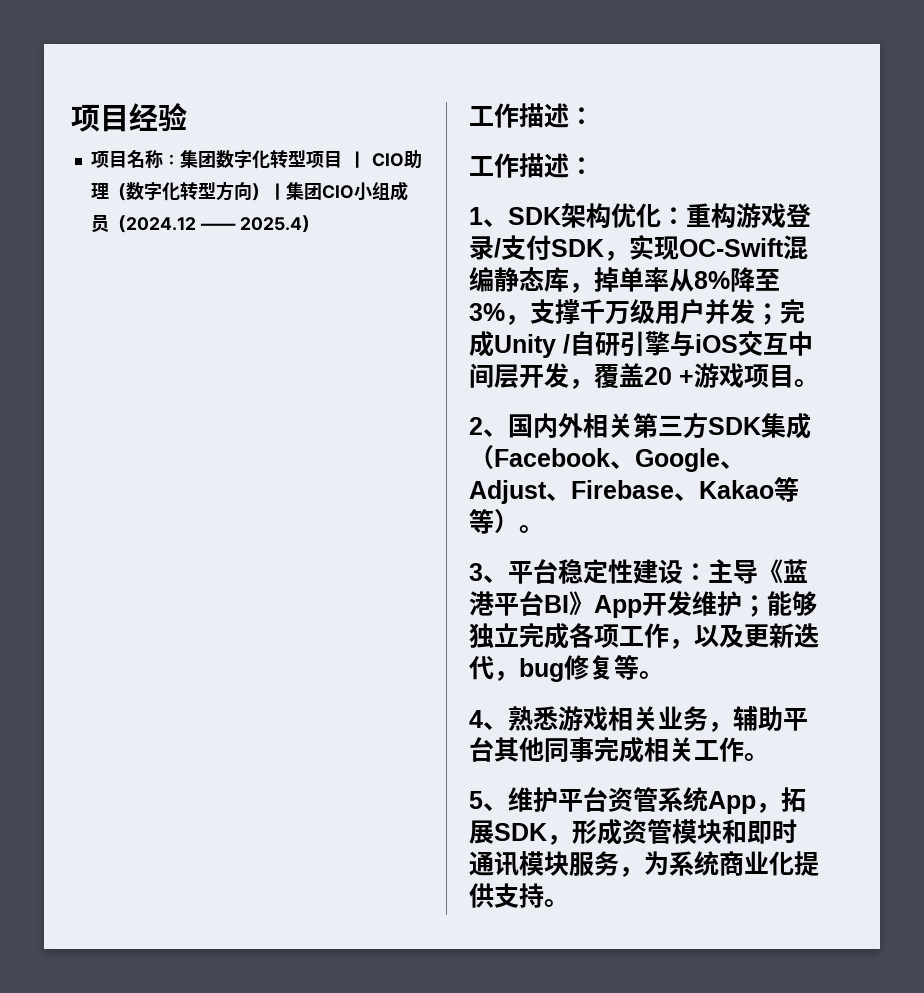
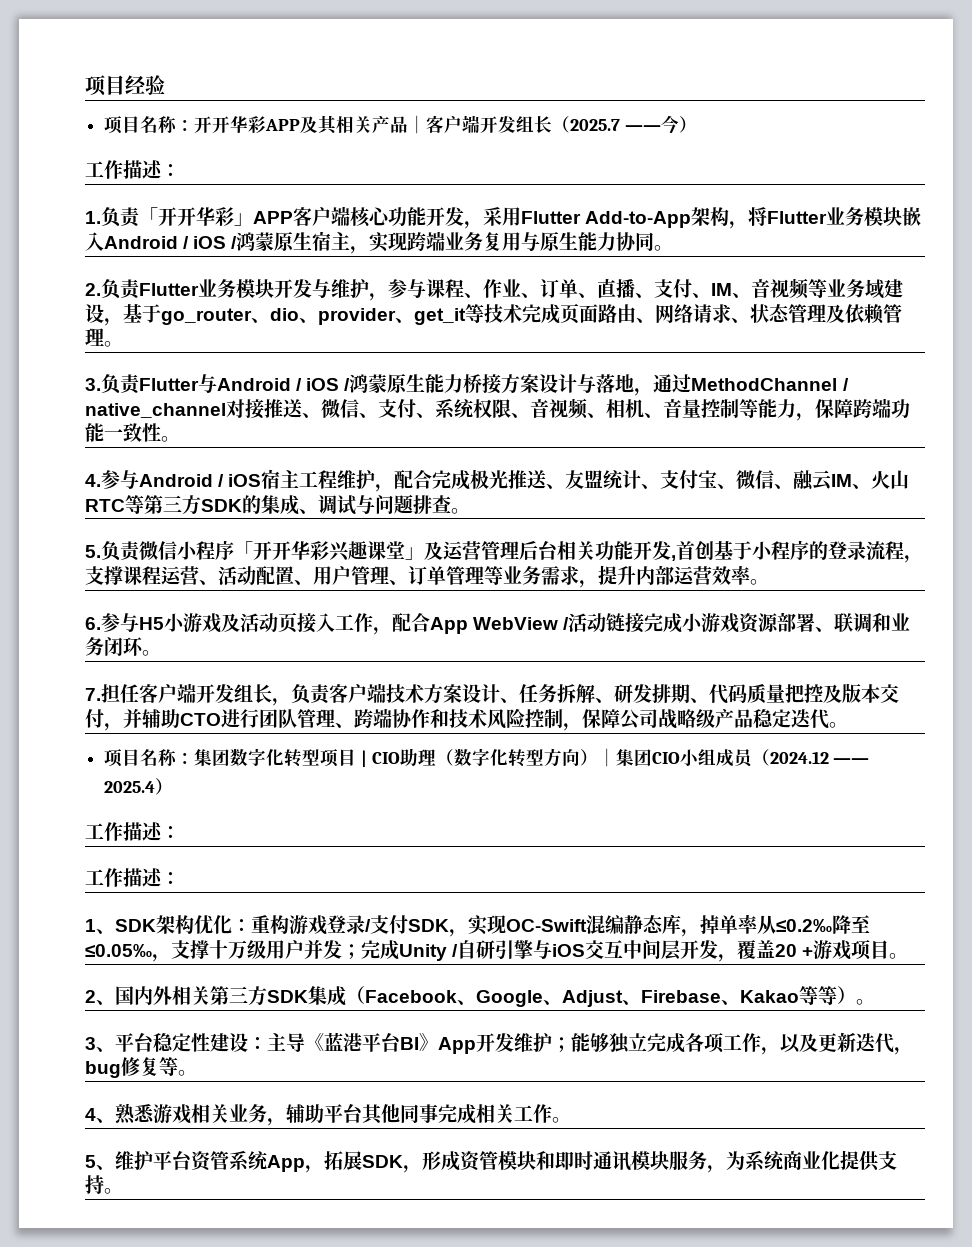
+ 项目名称：开开华彩APP及其相关产品｜客户端开发组长（2025.7 ——今）
+ 工作描述：
+ 1.负责「开开华彩」APP客户端核心功能开发，采用Flutter Add-to-App架构，将Flutter业务模块嵌入Android / iOS /鸿蒙原生宿主，实现跨端业务复用与原生能力协同。
+ 2.负责Flutter业务模块开发与维护，参与课程、作业、订单、直播、支付、IM、音视频等业务域建设，基于go_router、dio、provider、get_it等技术完成页面路由、网络请求、状态管理及依赖管理。
+ 3.负责Flutter与Android / iOS /鸿蒙原生能力桥接方案设计与落地，通过MethodChannel / native_channel对接推送、微信、支付、系统权限、音视频、相机、音量控制等能力，保障跨端功能一致性。
+ 4.参与Android / iOS宿主工程维护，配合完成极光推送、友盟统计、支付宝、微信、融云IM、火山RTC等第三方SDK的集成、调试与问题排查。
+ 5.负责微信小程序「开开华彩兴趣课堂」及运营管理后台相关功能开发,首创基于小程序的登录流程，支撑课程运营、活动配置、用户管理、订单管理等业务需求，提升内部运营效率。
+ 6.参与H5小游戏及活动页接入工作，配合App WebView /活动链接完成小游戏资源部署、联调和业务闭环。
+ 7.担任客户端开发组长，负责客户端技术方案设计、任务拆解、研发排期、代码质量把控及版本交付，并辅助CTO进行团队管理、跨端协作和技术风险控制，保障公司战略级产品稳定迭代。
- 1、SDK架构优化：重构游戏登录/支付SDK，实现OC-Swift混编静态库，掉单率从8%降至3%，支撑千万级用户并发；完成Unity /自研引擎与iOS交互中间层开发，覆盖20 +游戏项目。
+ 1、SDK架构优化：重构游戏登录/支付SDK，实现OC-Swift混编静态库，掉单率从≤0.2‰降至≤0.05‰，支撑十万级用户并发；完成Unity /自研引擎与iOS交互中间层开发，覆盖20 +游戏项目。

